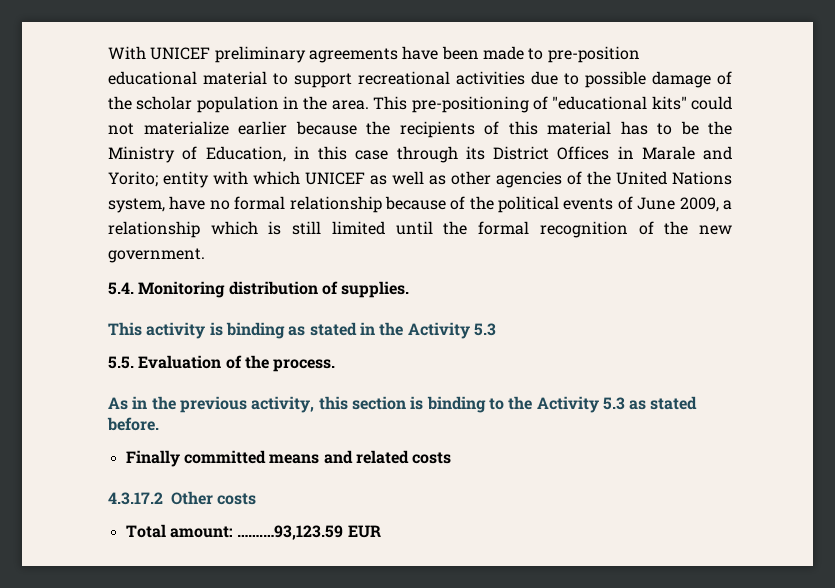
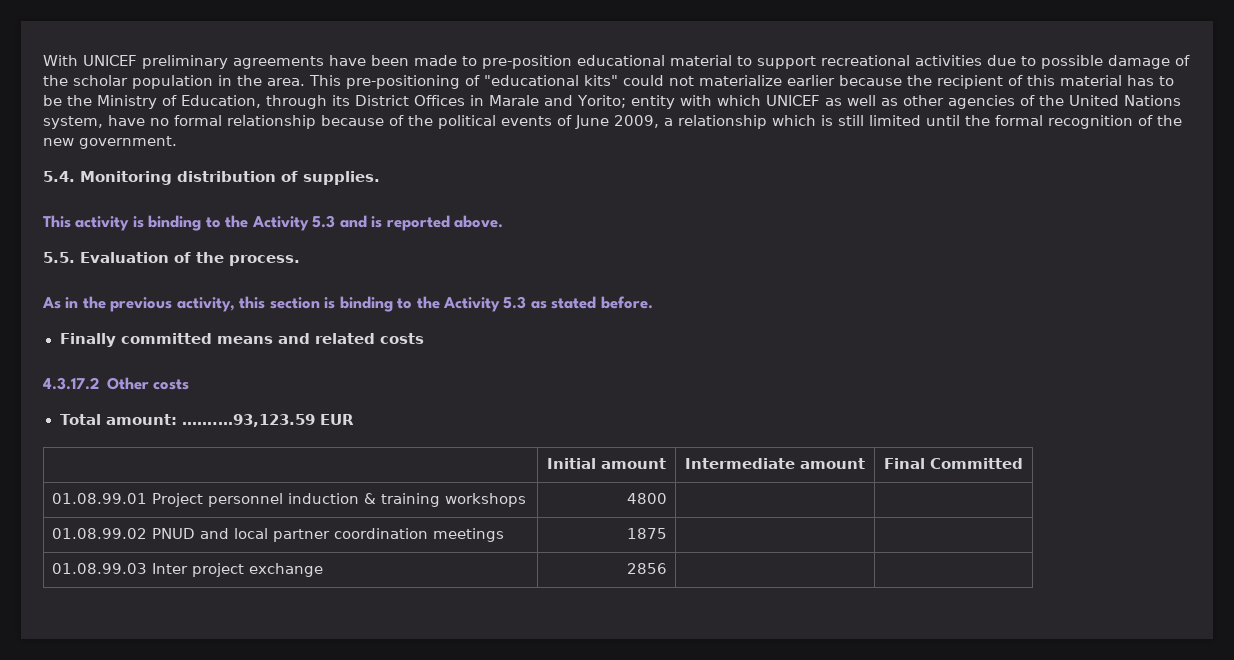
- This pre-positioning of "educational kits" could not materialize earlier because the recipients of this material has to be the Ministry of Education, in this case through its District Offices in Marale and Yorito;
+ This pre-positioning of "educational kits" could not materialize earlier because the recipient of this material has to be the Ministry of Education, through its District Offices in Marale and Yorito;
- This activity is binding as stated in the Activity 5.3
+ This activity is binding to the Activity 5.3 and is reported above.
+ | Initial amount | Intermediate amount | Final Committed
+ 01.08.99.01 Project personnel induction & training workshops | 4800 | |
+ 01.08.99.02 PNUD and local partner coordination meetings | 1875 | |
+ 01.08.99.03 Inter project exchange | 2856 | |

